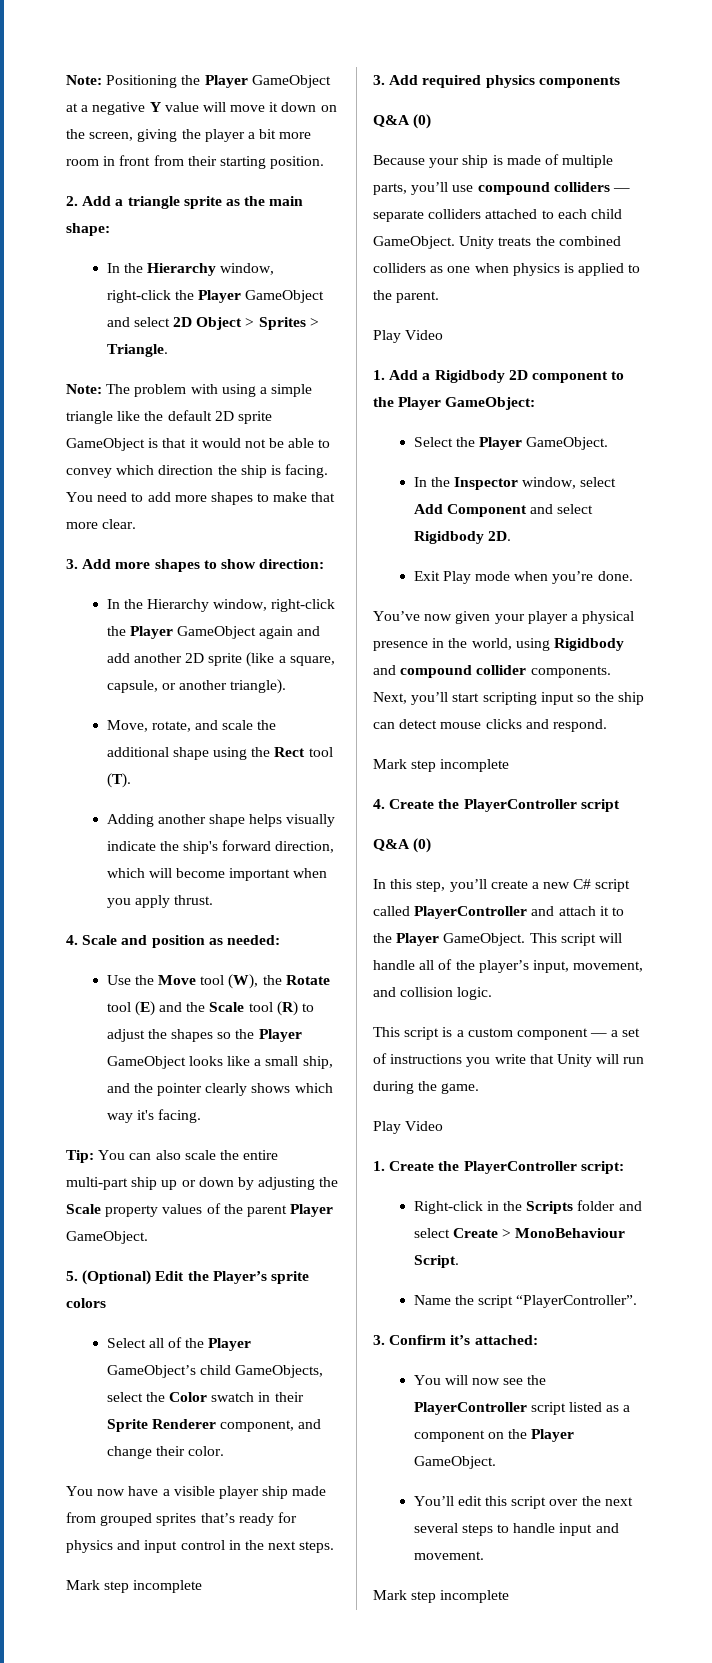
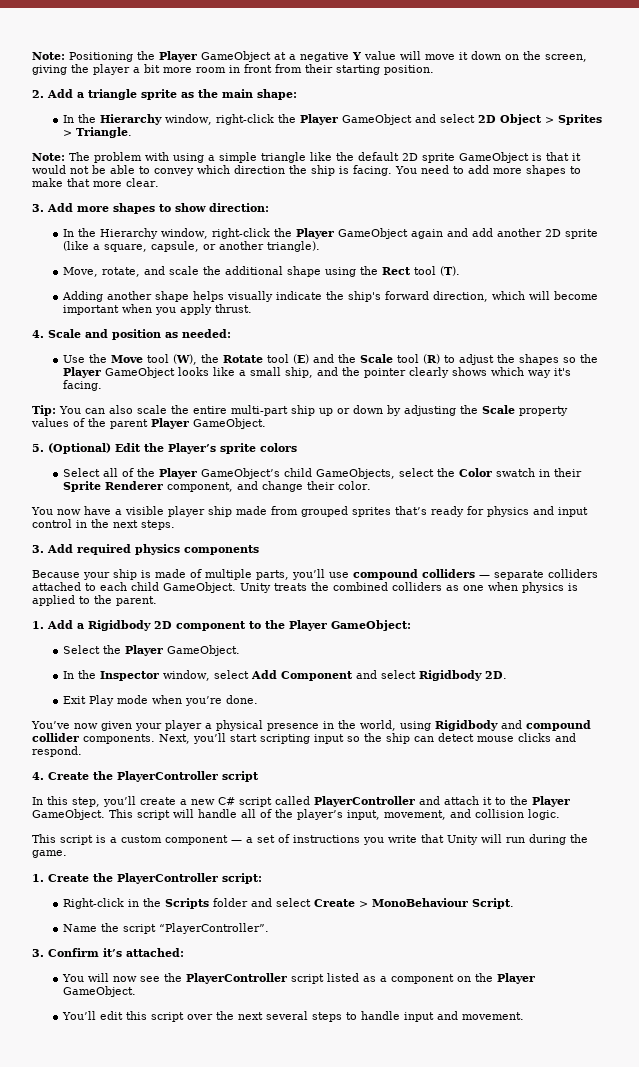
  You now have a visible player ship made from grouped sprites that’s ready for physics and input control in the next steps.
- Mark step incomplete
  3. Add required physics components
- Q&A (0)
  Unity treats the combined colliders as one when physics is applied to the parent.
- Play Video
  Next, you’ll start scripting input so the ship can detect mouse clicks and respond.
- Mark step incomplete
  4. Create the PlayerController script
- Q&A (0)
  This script is a custom component — a set of instructions you write that Unity will run during the game.
- Play Video
  You’ll edit this script over the next several steps to handle input and movement.
- Mark step incomplete

